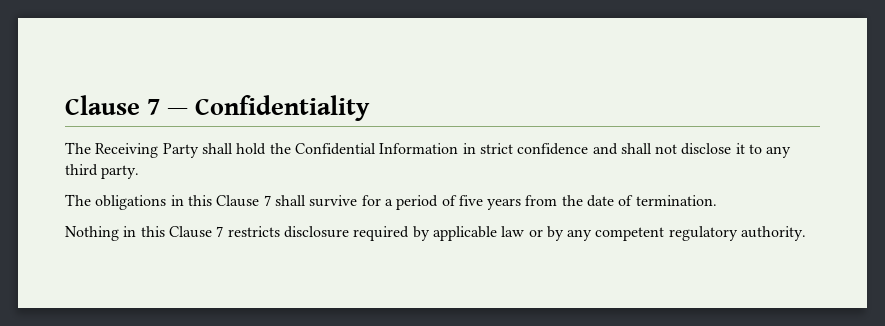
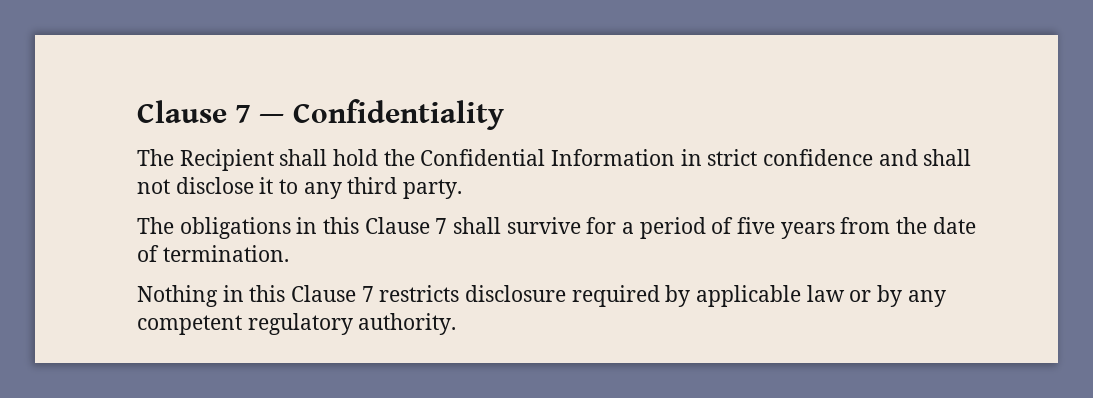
- The Receiving Party shall hold the Confidential Information in strict confidence and shall not disclose it to any third party.
+ The Recipient shall hold the Confidential Information in strict confidence and shall not disclose it to any third party.

